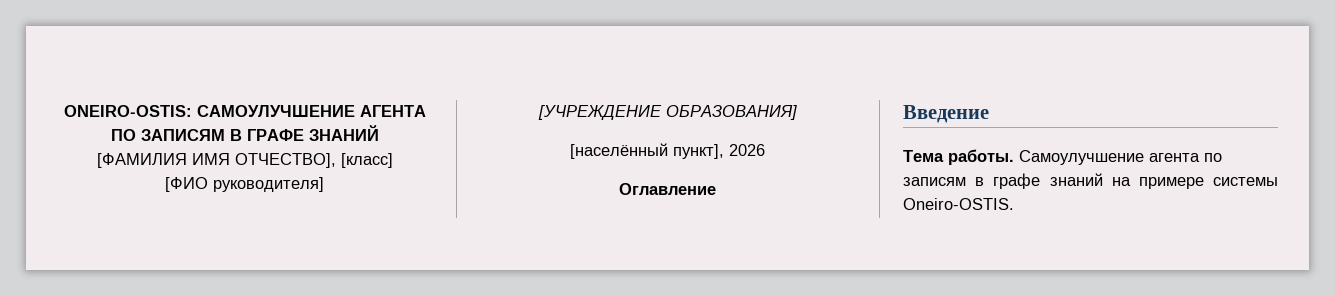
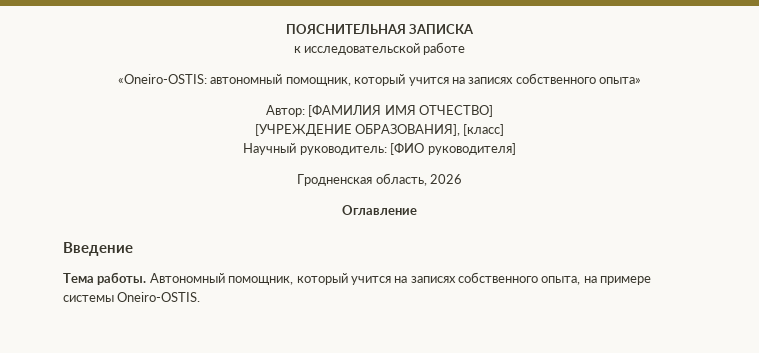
- ONEIRO-OSTIS: САМОУЛУЧШЕНИЕ АГЕНТА ПО ЗАПИСЯМ В ГРАФЕ ЗНАНИЙ
- [ФАМИЛИЯ ИМЯ ОТЧЕСТВО], [класс]
+ ПОЯСНИТЕЛЬНАЯ ЗАПИСКА
+ к исследовательской работе
+ «Oneiro-OSTIS: автономный помощник, который учится на записях собственного опыта»
+ Автор: [ФАМИЛИЯ ИМЯ ОТЧЕСТВО]
+ [УЧРЕЖДЕНИЕ ОБРАЗОВАНИЯ], [класс]
- [ФИО руководителя]
+ Научный руководитель: [ФИО руководителя]
- [УЧРЕЖДЕНИЕ ОБРАЗОВАНИЯ]
- [населённый пункт], 2026
+ Гродненская область, 2026
- Самоулучшение агента по записям в графе знаний на примере системы Oneiro-OSTIS.
+ Автономный помощник, который учится на записях собственного опыта, на примере системы Oneiro-OSTIS.

